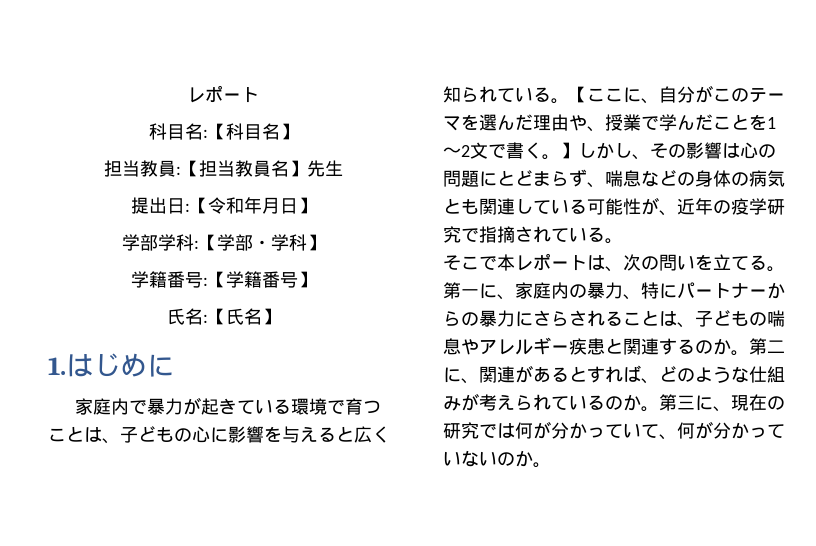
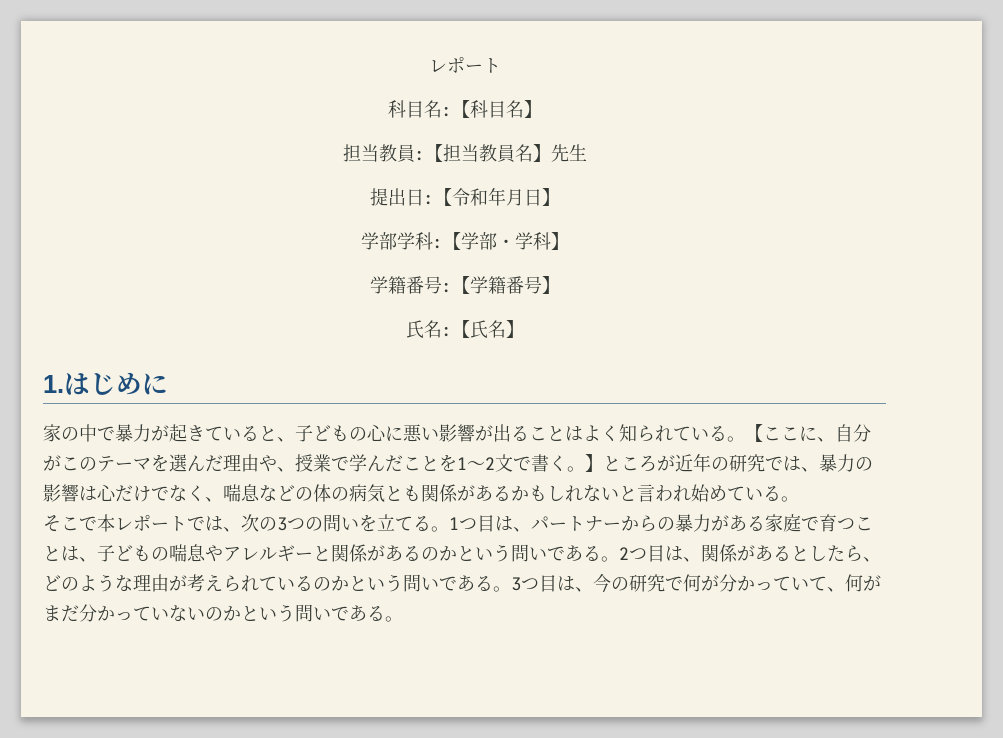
- 家庭内で暴力が起きている環境で育つことは、子どもの心に影響を与えると広く知られている。
+ 家の中で暴力が起きていると、子どもの心に悪い影響が出ることはよく知られている。
- 】しかし、その影響は心の問題にとどまらず、喘息などの身体の病気とも関連している可能性が、近年の疫学研究で指摘されている。
+ 】ところが近年の研究では、暴力の影響は心だけでなく、喘息などの体の病気とも関係があるかもしれないと言われ始めている。
- そこで本レポートは、次の問いを立てる。
+ そこで本レポートでは、次の3つの問いを立てる。
- 第一に、家庭内の暴力、特にパートナーからの暴力にさらされることは、子どもの喘息やアレルギー疾患と関連するのか。第二に、関連があるとすれば、どのような仕組みが考えられているのか。第三に、現在の研究では何が分かっていて、何が分かっていないのか。
+ 1つ目は、パートナーからの暴力がある家庭で育つことは、子どもの喘息やアレルギーと関係があるのかという問いである。2つ目は、関係があるとしたら、どのような理由が考えられているのかという問いである。3つ目は、今の研究で何が分かっていて、何がまだ分かっていないのかという問いである。

